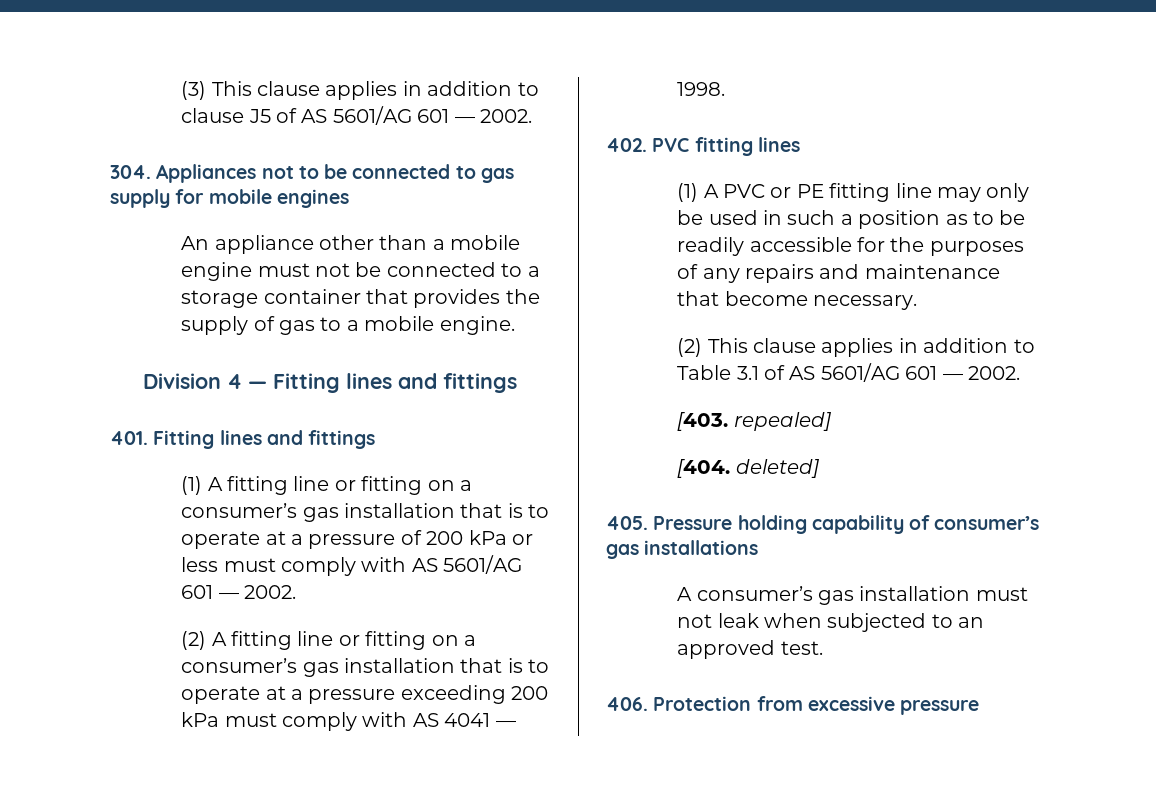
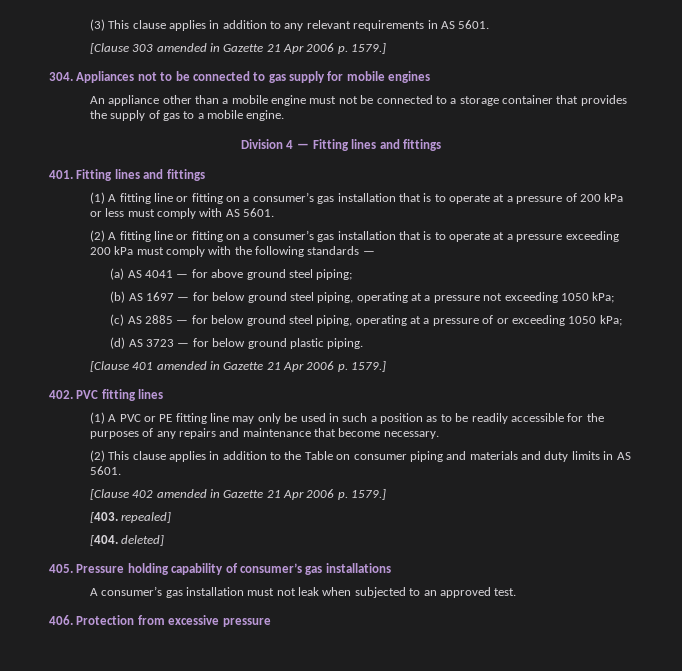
- (3) This clause applies in addition to clause J5 of AS 5601/AG 601 — 2002.
+ (3) This clause applies in addition to any relevant requirements in AS 5601.
+ [Clause 303 amended in Gazette 21 Apr 2006 p. 1579.]
- (1) A fitting line or fitting on a consumer’s gas installation that is to operate at a pressure of 200 kPa or less must comply with AS 5601/AG 601 — 2002.
+ (1) A fitting line or fitting on a consumer’s gas installation that is to operate at a pressure of 200 kPa or less must comply with AS 5601.
- (2) A fitting line or fitting on a consumer’s gas installation that is to operate at a pressure exceeding 200 kPa must comply with AS 4041 — 1998.
+ (2) A fitting line or fitting on a consumer’s gas installation that is to operate at a pressure exceeding 200 kPa must comply with the following standards —
+ (a) AS 4041 — for above ground steel piping;
+ (b) AS 1697 — for below ground steel piping, operating at a pressure not exceeding 1050 kPa;
+ (c) AS 2885 — for below ground steel piping, operating at a pressure of or exceeding 1050 kPa;
+ (d) AS 3723 — for below ground plastic piping.
+ [Clause 401 amended in Gazette 21 Apr 2006 p. 1579.]
- (2) This clause applies in addition to Table 3.1 of AS 5601/AG 601 — 2002.
+ (2) This clause applies in addition to the Table on consumer piping and materials and duty limits in AS 5601.
+ [Clause 402 amended in Gazette 21 Apr 2006 p. 1579.]

